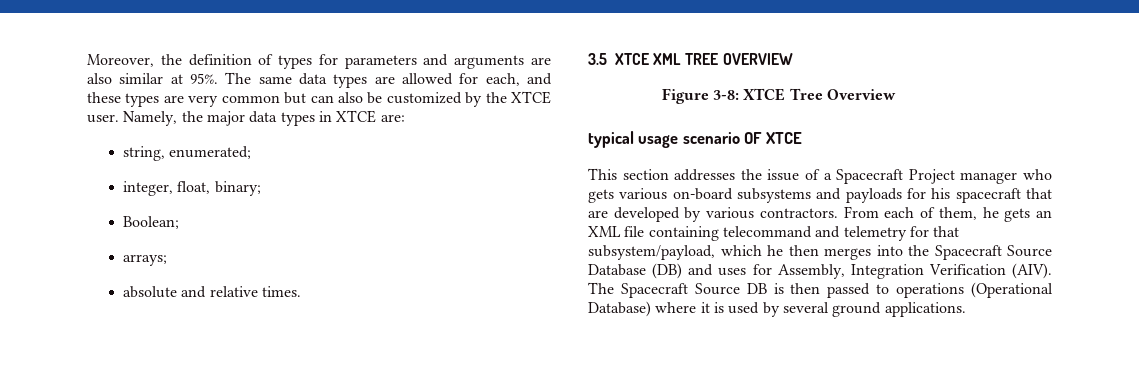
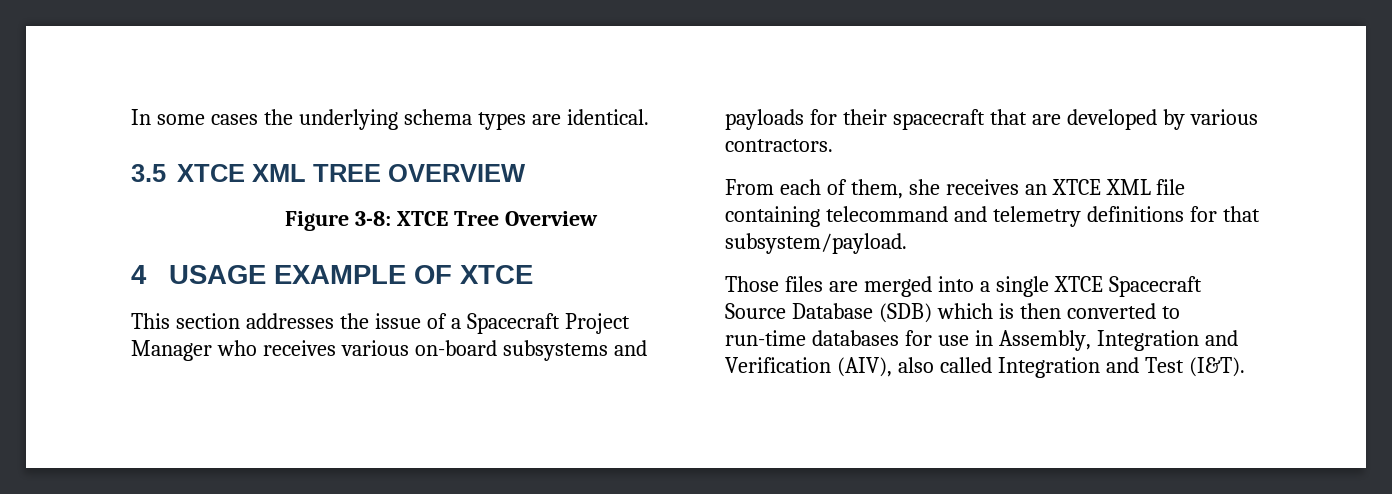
- Moreover, the definition of types for parameters and arguments are also similar at 95%. The same data types are allowed for each, and these types are very common but can also be customized by the XTCE user. Namely, the major data types in XTCE are:
- string, enumerated;
- integer, float, binary;
- Boolean;
- arrays;
- absolute and relative times.
+ In some cases the underlying schema types are identical.
- typical usage scenario OF XTCE
+ 4 USAGE EXAMPLE OF XTCE
- This section addresses the issue of a Spacecraft Project manager who gets various on-board subsystems and payloads for his spacecraft that are developed by various contractors. From each of them, he gets an XML file containing telecommand and telemetry for that subsystem/payload, which he then merges into the Spacecraft Source Database (DB) and uses for Assembly, Integration Verification (AIV). The Spacecraft Source DB is then passed to operations (Operational Database) where it is used by several ground applications.
+ This section addresses the issue of a Spacecraft Project Manager who receives various on-board subsystems and payloads for their spacecraft that are developed by various contractors.
+ From each of them, she receives an XTCE XML file containing telecommand and telemetry definitions for that subsystem/payload.
+ Those files are merged into a single XTCE Spacecraft Source Database (SDB) which is then converted to run-time databases for use in Assembly, Integration and Verification (AIV), also called Integration and Test (I&T).

